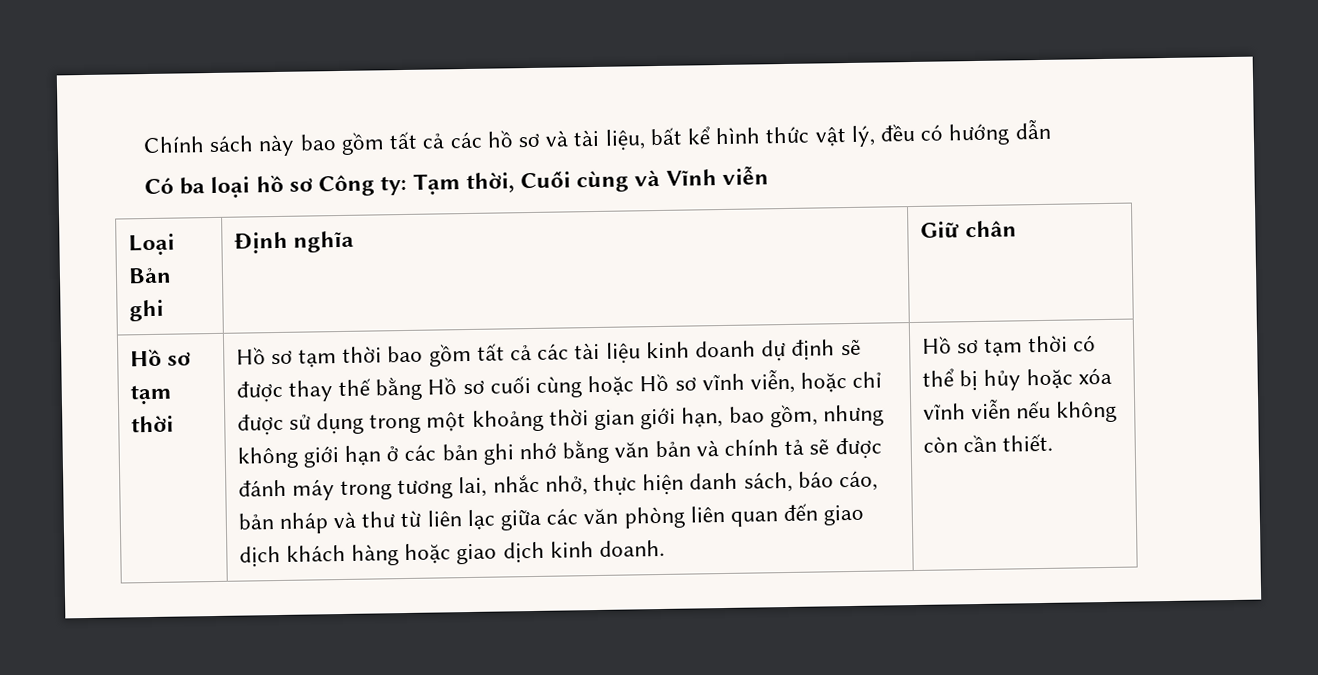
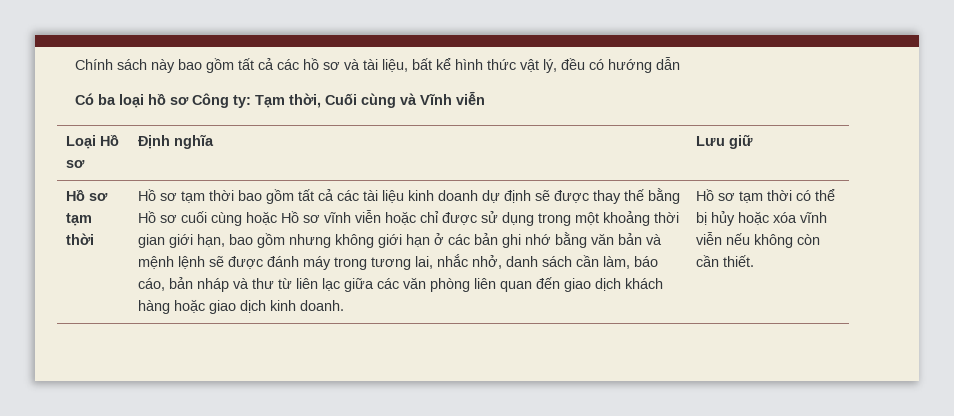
- Loại Bản ghi | Định nghĩa | Giữ chân
+ Loại Hồ sơ | Định nghĩa | Lưu giữ
- Hồ sơ tạm thời bao gồm tất cả các tài liệu kinh doanh dự định sẽ được thay thế bằng Hồ sơ cuối cùng hoặc Hồ sơ vĩnh viễn, hoặc chỉ được sử dụng trong một khoảng thời gian giới hạn, bao gồm, nhưng không giới hạn ở các bản ghi nhớ bằng văn bản và chính tả sẽ được đánh máy trong tương lai, nhắc nhở, thực hiện danh sách, báo cáo, bản nháp và thư từ liên lạc giữa các văn phòng liên quan đến giao dịch khách hàng hoặc giao dịch kinh doanh.
+ Hồ sơ tạm thời bao gồm tất cả các tài liệu kinh doanh dự định sẽ được thay thế bằng Hồ sơ cuối cùng hoặc Hồ sơ vĩnh viễn hoặc chỉ được sử dụng trong một khoảng thời gian giới hạn, bao gồm nhưng không giới hạn ở các bản ghi nhớ bằng văn bản và mệnh lệnh sẽ được đánh máy trong tương lai, nhắc nhở, danh sách cần làm, báo cáo, bản nháp và thư từ liên lạc giữa các văn phòng liên quan đến giao dịch khách hàng hoặc giao dịch kinh doanh.

